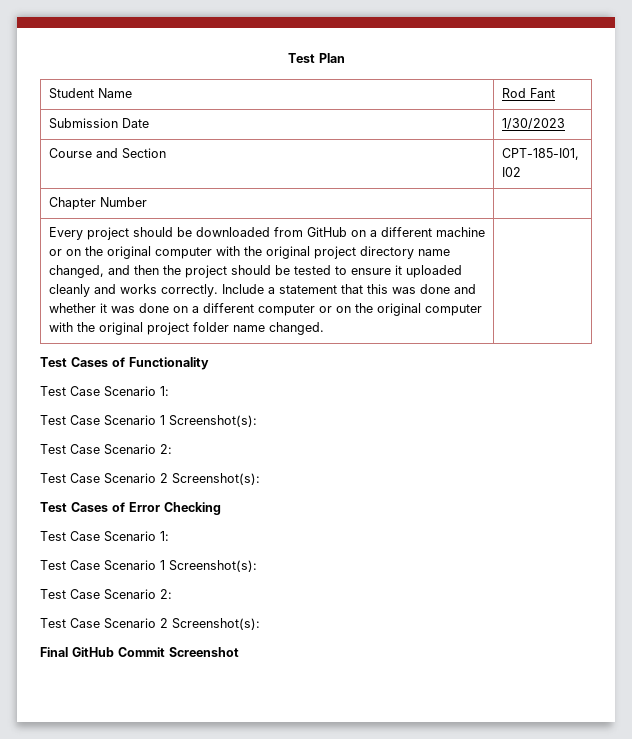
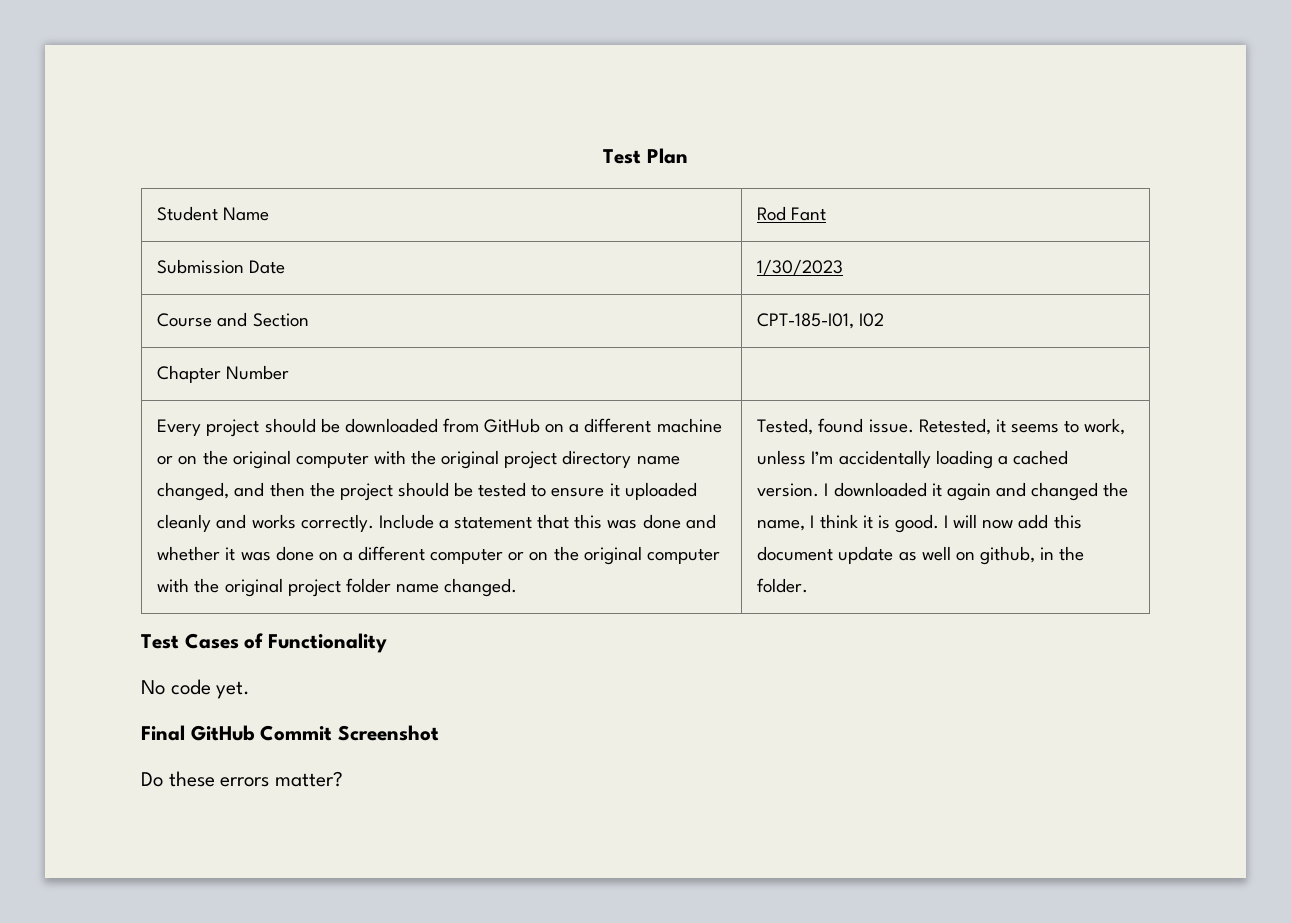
+ Tested, found issue. Retested, it seems to work, unless I’m accidentally loading a cached version. I downloaded it again and changed the name, I think it is good. I will now add this document update as well on github, in the folder.
  Test Cases of Functionality
- Test Case Scenario 1:
- Test Case Scenario 1 Screenshot(s):
- Test Case Scenario 2:
- Test Case Scenario 2 Screenshot(s):
- Test Cases of Error Checking
- Test Case Scenario 1:
- Test Case Scenario 1 Screenshot(s):
- Test Case Scenario 2:
- Test Case Scenario 2 Screenshot(s):
+ No code yet.
+ Do these errors matter?

